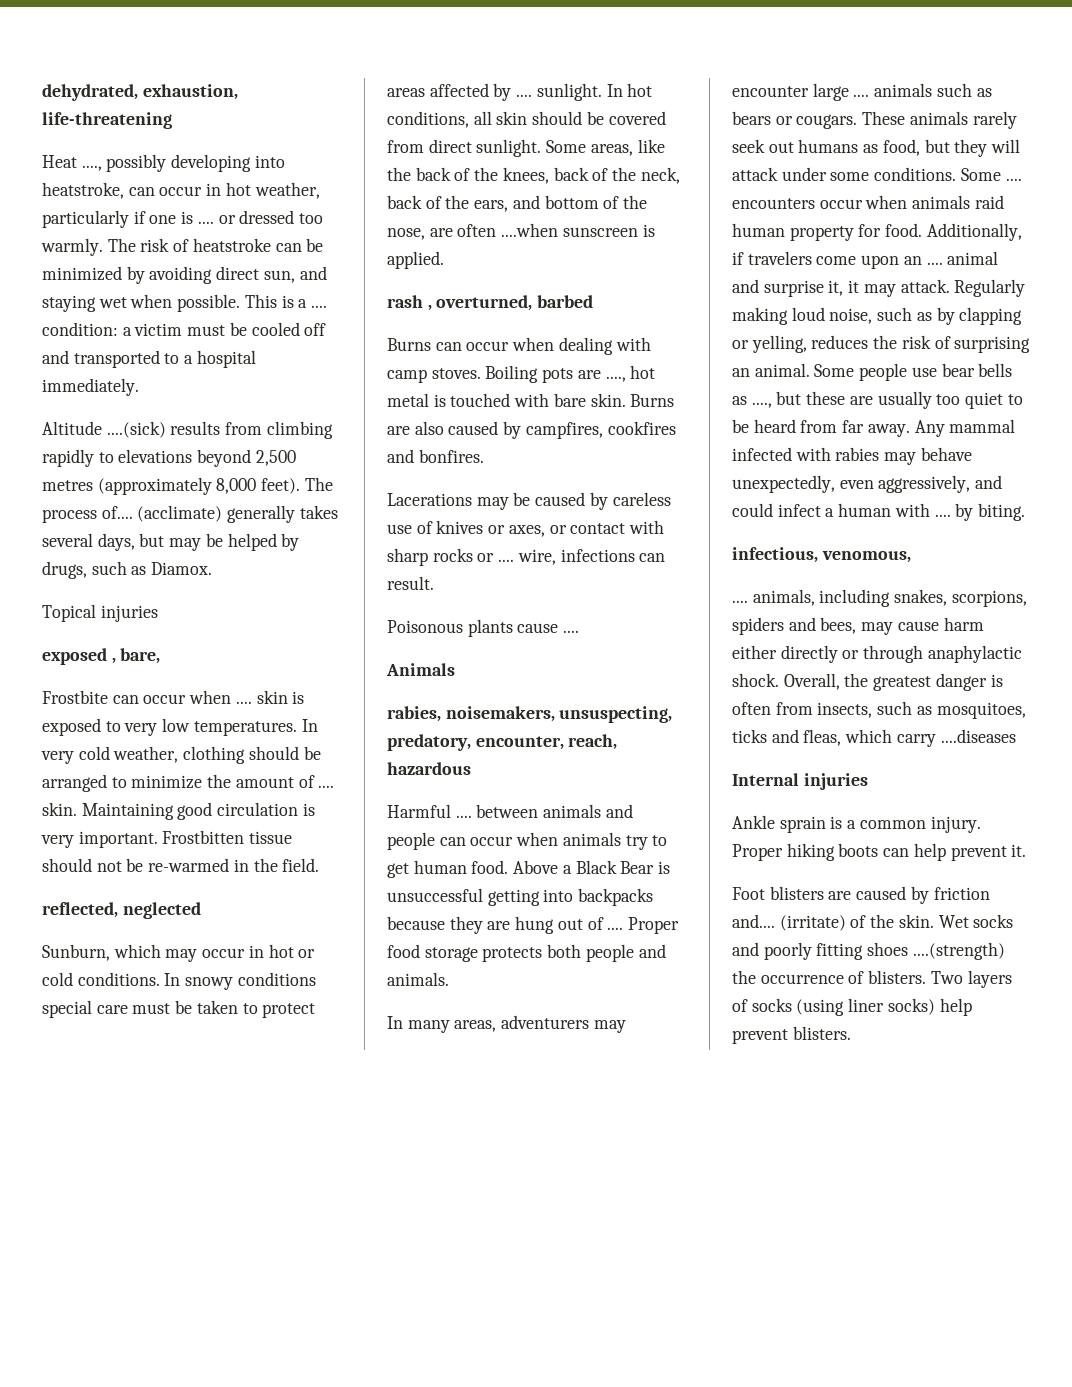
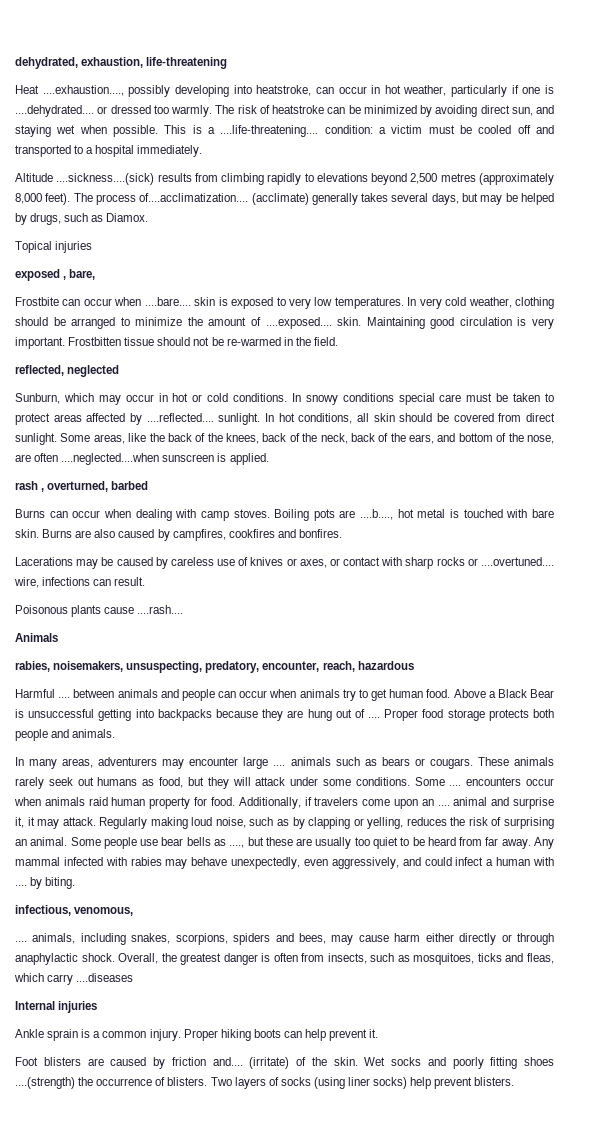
- Heat ...., possibly developing into heatstroke, can occur in hot weather, particularly if one is .... or dressed too warmly.
+ Heat ....exhaustion...., possibly developing into heatstroke, can occur in hot weather, particularly if one is ....dehydrated.... or dressed too warmly.
- This is a .... condition: a victim must be cooled off and transported to a hospital immediately.
+ This is a ....life-threatening.... condition: a victim must be cooled off and transported to a hospital immediately.
- Altitude ....(sick) results from climbing rapidly to elevations beyond 2,500 metres (approximately 8,000 feet).
+ Altitude ....sickness....(sick) results from climbing rapidly to elevations beyond 2,500 metres (approximately 8,000 feet).
- The process of....
+ The process of....acclimatization....
- Frostbite can occur when .... skin is exposed to very low temperatures.
+ Frostbite can occur when ....bare.... skin is exposed to very low temperatures.
- In very cold weather, clothing should be arranged to minimize the amount of .... skin.
+ In very cold weather, clothing should be arranged to minimize the amount of ....exposed.... skin.
- In snowy conditions special care must be taken to protect areas affected by .... sunlight.
+ In snowy conditions special care must be taken to protect areas affected by ....reflected.... sunlight.
- Some areas, like the back of the knees, back of the neck, back of the ears, and bottom of the nose, are often ....when sunscreen is applied.
+ Some areas, like the back of the knees, back of the neck, back of the ears, and bottom of the nose, are often ....neglected....when sunscreen is applied.
- Boiling pots are ...., hot metal is touched with bare skin.
+ Boiling pots are ....b...., hot metal is touched with bare skin.
- Lacerations may be caused by careless use of knives or axes, or contact with sharp rocks or .... wire, infections can result.
+ Lacerations may be caused by careless use of knives or axes, or contact with sharp rocks or ....overtuned.... wire, infections can result.
- Poisonous plants cause ....
+ Poisonous plants cause ....rash....

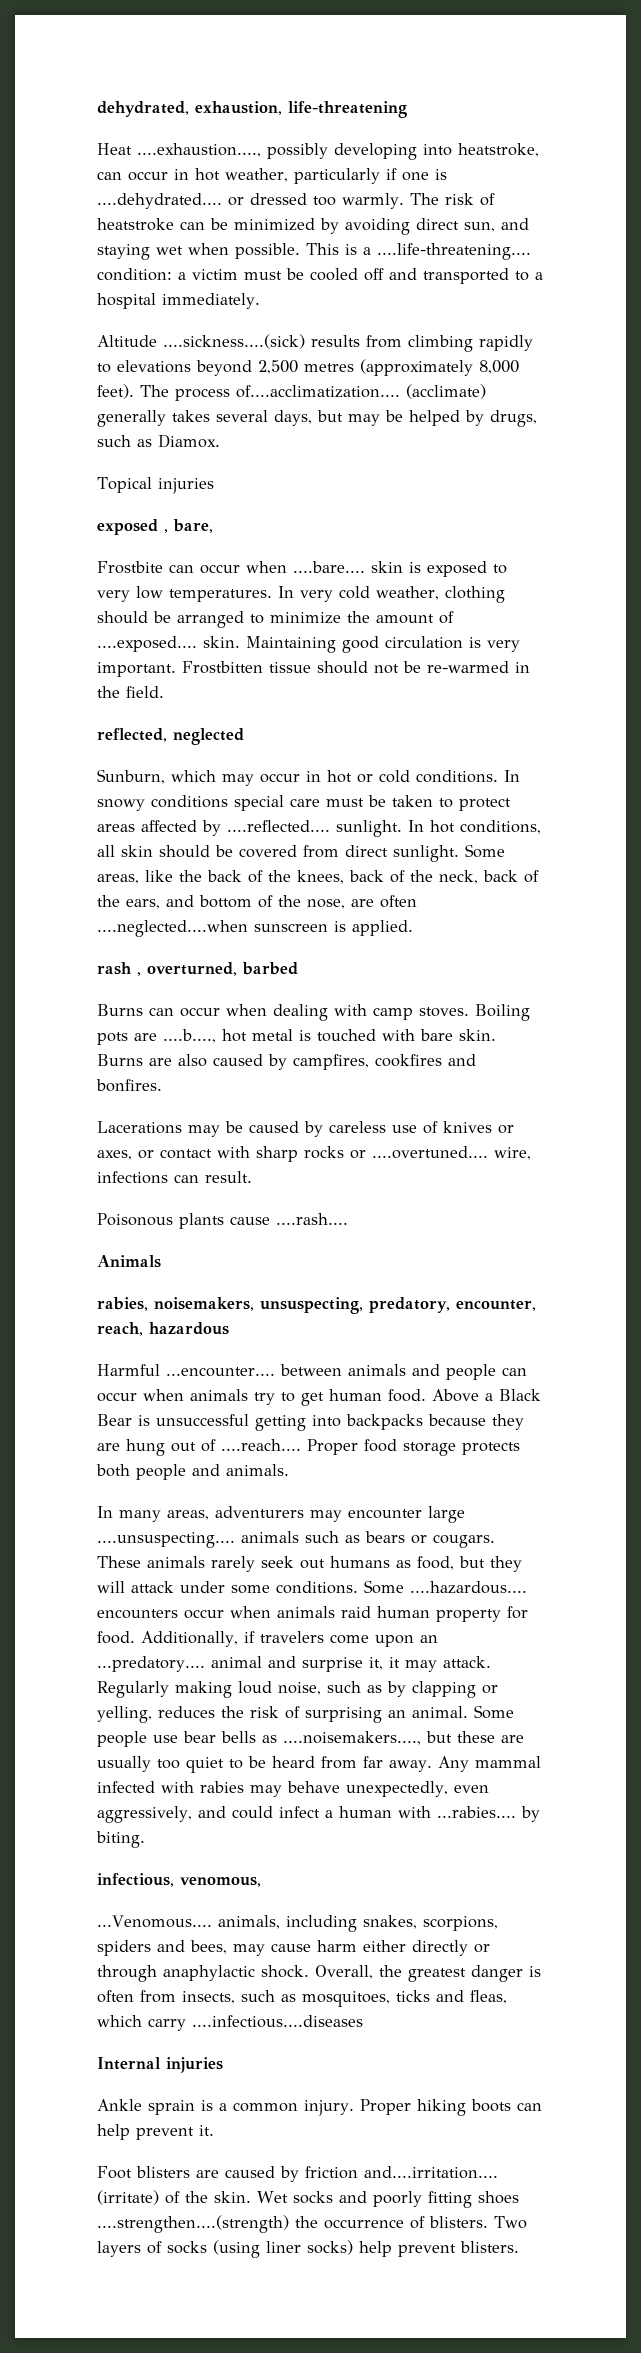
- Harmful .... between animals and people can occur when animals try to get human food.
+ Harmful ...encounter.... between animals and people can occur when animals try to get human food.
- Above a Black Bear is unsuccessful getting into backpacks because they are hung out of ....
+ Above a Black Bear is unsuccessful getting into backpacks because they are hung out of ....reach....
- In many areas, adventurers may encounter large .... animals such as bears or cougars.
+ In many areas, adventurers may encounter large ....unsuspecting.... animals such as bears or cougars.
- Some .... encounters occur when animals raid human property for food.
+ Some ....hazardous.... encounters occur when animals raid human property for food.
- Additionally, if travelers come upon an .... animal and surprise it, it may attack.
+ Additionally, if travelers come upon an ...predatory.... animal and surprise it, it may attack.
- Some people use bear bells as ...., but these are usually too quiet to be heard from far away.
+ Some people use bear bells as ....noisemakers...., but these are usually too quiet to be heard from far away.
- Any mammal infected with rabies may behave unexpectedly, even aggressively, and could infect a human with .... by biting.
+ Any mammal infected with rabies may behave unexpectedly, even aggressively, and could infect a human with ...rabies.... by biting.
- .... animals, including snakes, scorpions, spiders and bees, may cause harm either directly or through anaphylactic shock.
+ ...Venomous.... animals, including snakes, scorpions, spiders and bees, may cause harm either directly or through anaphylactic shock.
- Overall, the greatest danger is often from insects, such as mosquitoes, ticks and fleas, which carry ....diseases
+ Overall, the greatest danger is often from insects, such as mosquitoes, ticks and fleas, which carry ....infectious....diseases
- Foot blisters are caused by friction and....
+ Foot blisters are caused by friction and....irritation....
- Wet socks and poorly fitting shoes ....(strength) the occurrence of blisters.
+ Wet socks and poorly fitting shoes ....strengthen....(strength) the occurrence of blisters.

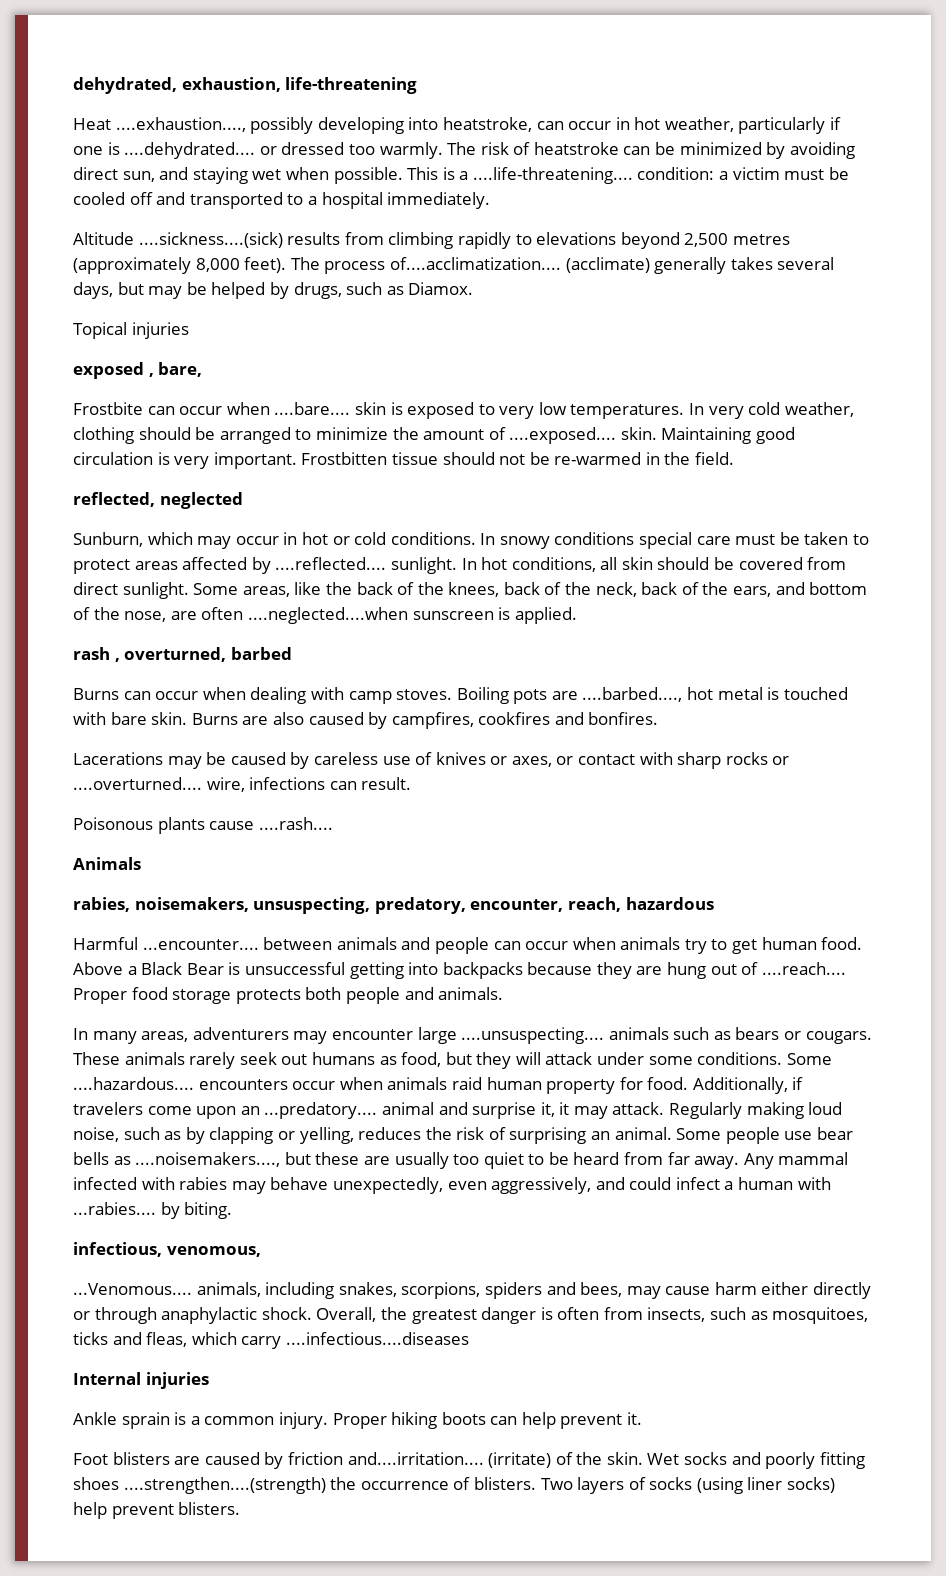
- Boiling pots are ....b...., hot metal is touched with bare skin.
+ Boiling pots are ....barbed...., hot metal is touched with bare skin.
- Lacerations may be caused by careless use of knives or axes, or contact with sharp rocks or ....overtuned.... wire, infections can result.
+ Lacerations may be caused by careless use of knives or axes, or contact with sharp rocks or ....overturned.... wire, infections can result.

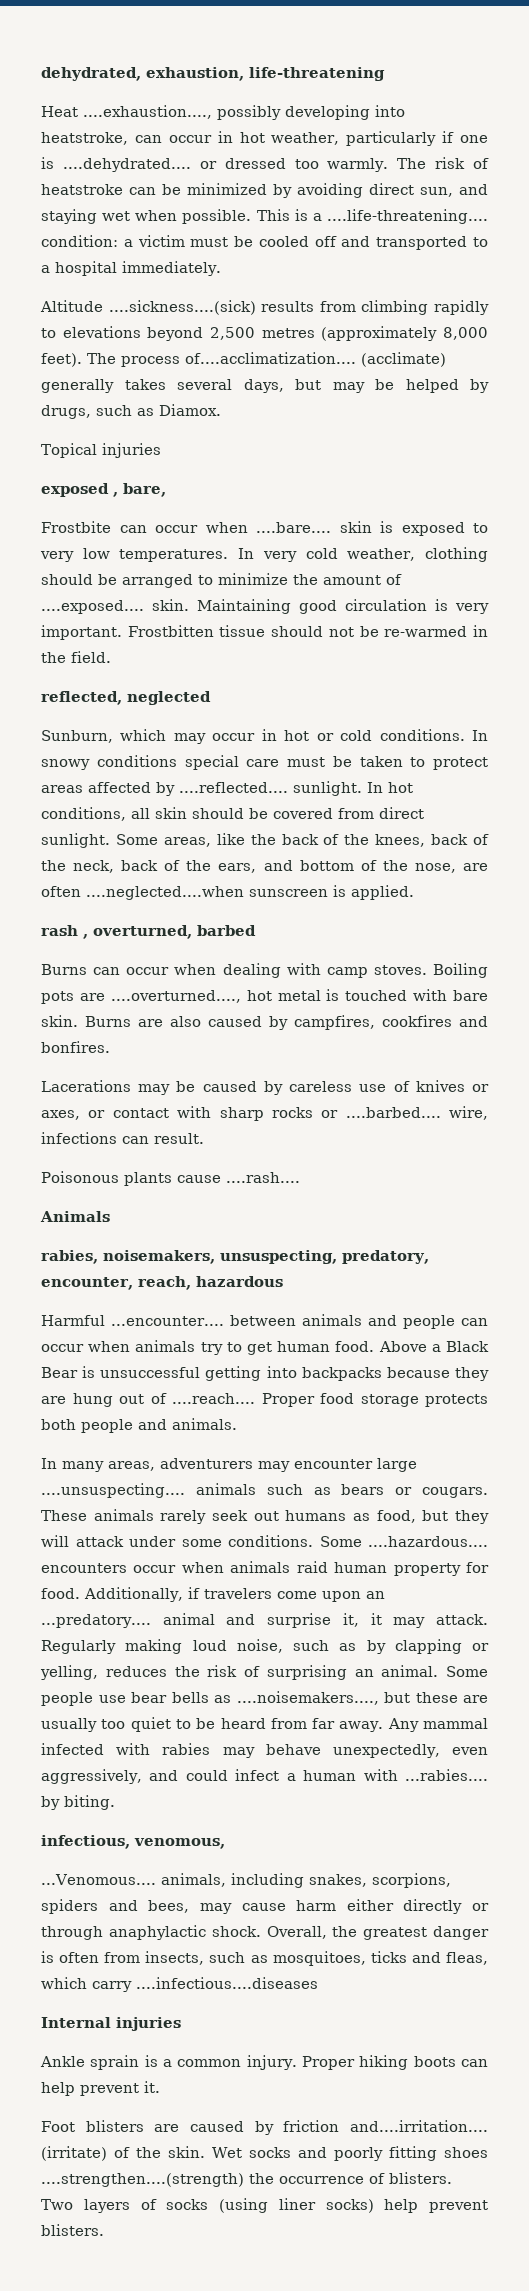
- Boiling pots are ....barbed...., hot metal is touched with bare skin.
+ Boiling pots are ....overturned...., hot metal is touched with bare skin.
- Lacerations may be caused by careless use of knives or axes, or contact with sharp rocks or ....overturned.... wire, infections can result.
+ Lacerations may be caused by careless use of knives or axes, or contact with sharp rocks or ....barbed.... wire, infections can result.

